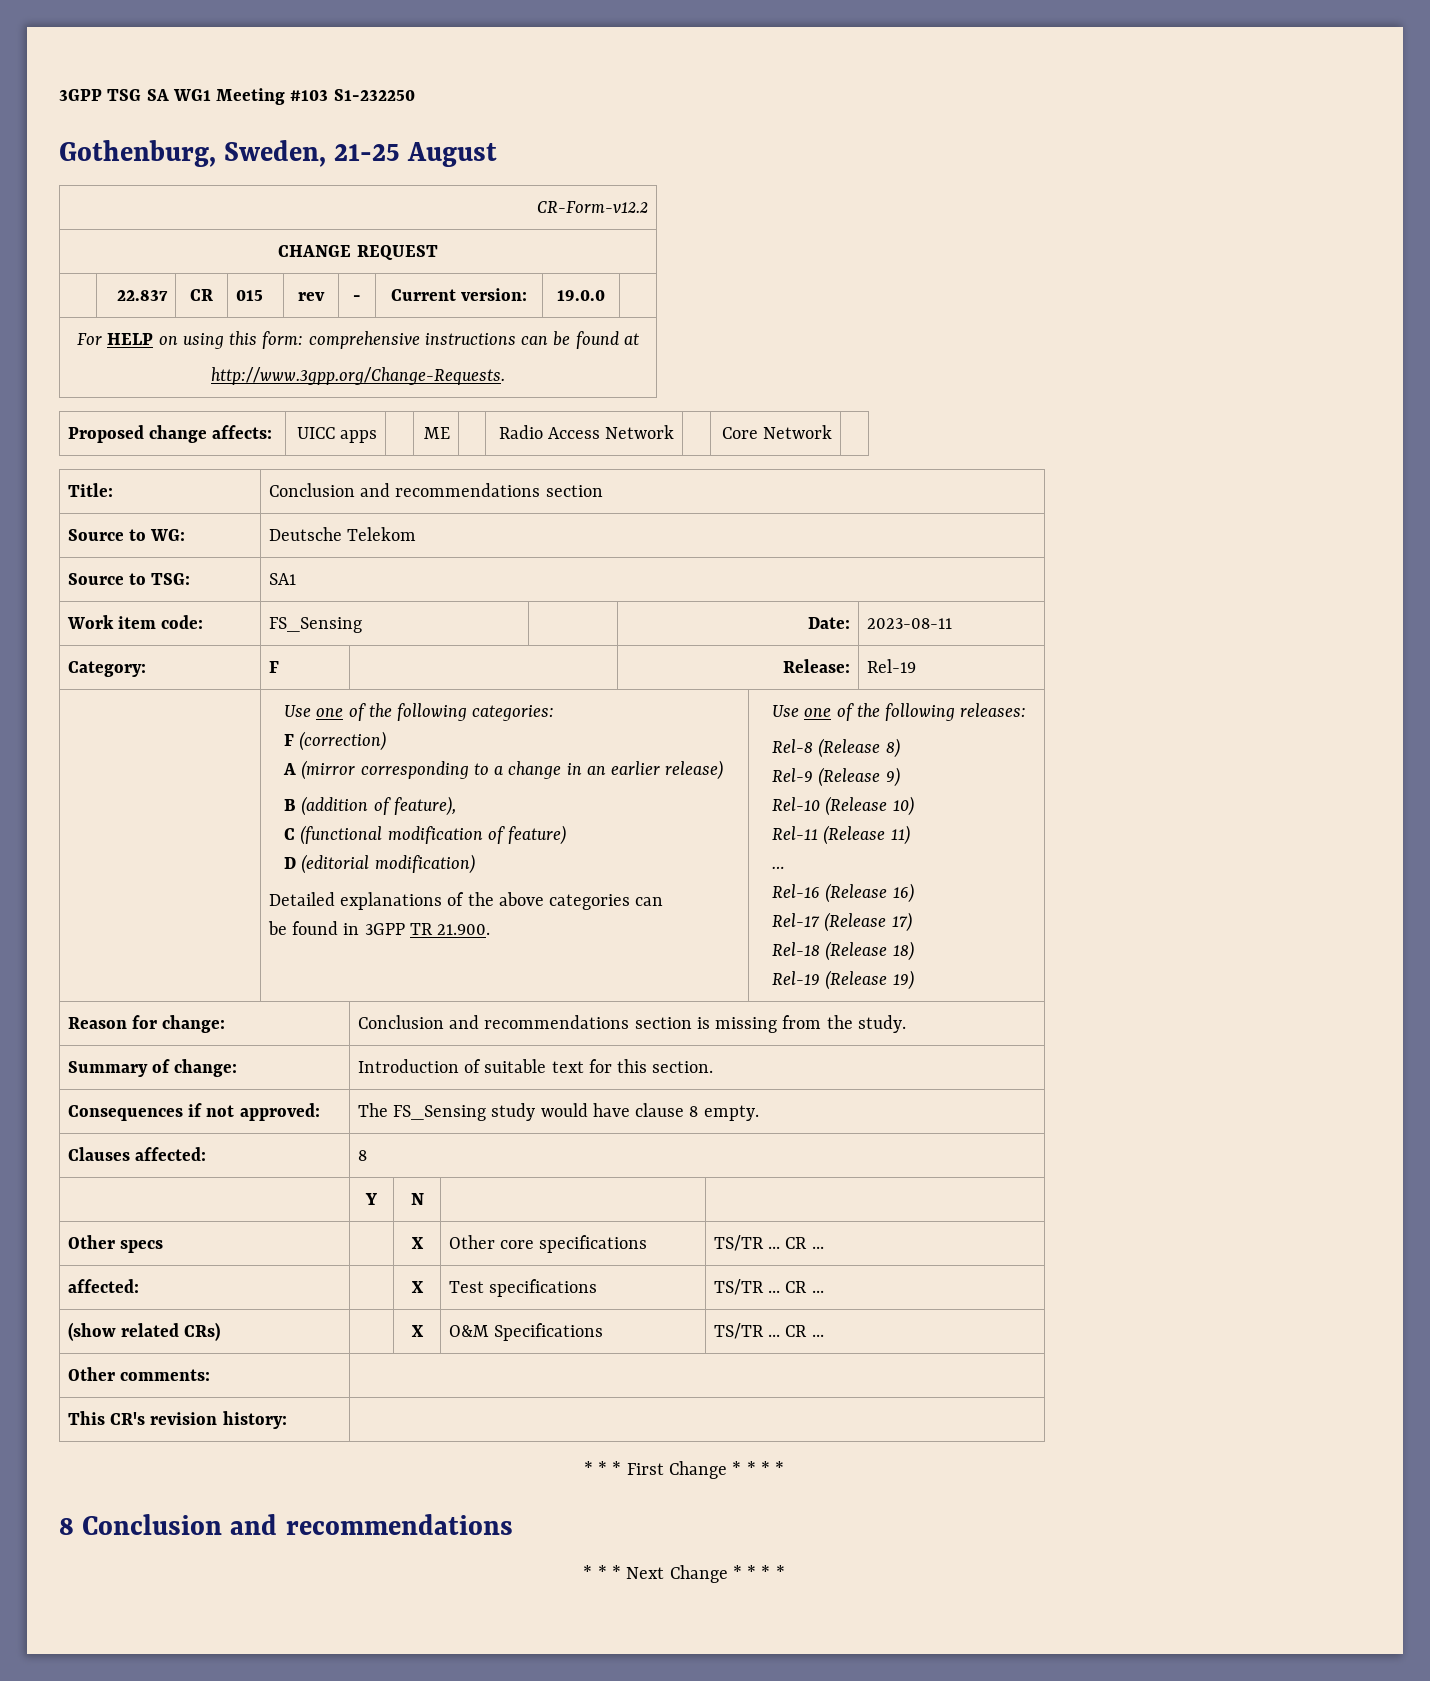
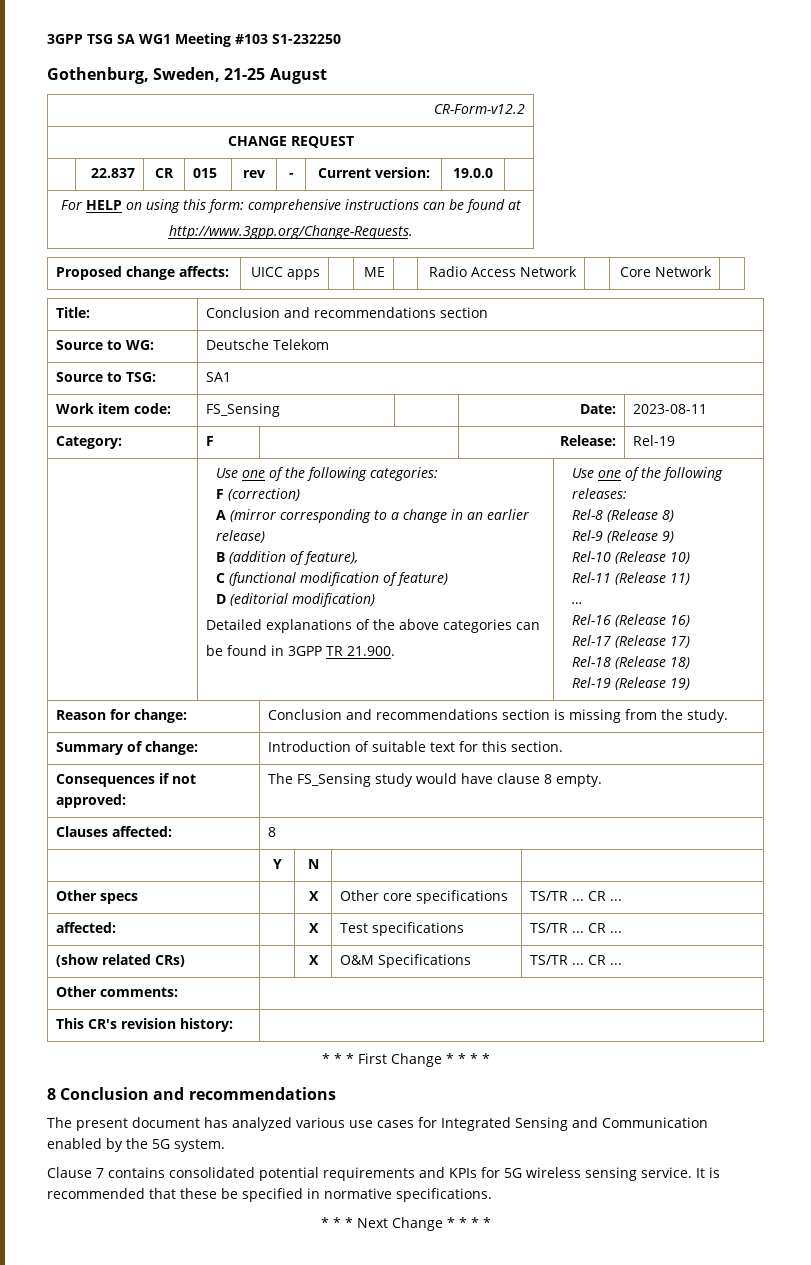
+ The present document has analyzed various use cases for Integrated Sensing and Communication enabled by the 5G system.
+ Clause 7 contains consolidated potential requirements and KPIs for 5G wireless sensing service. It is recommended that these be specified in normative specifications.

